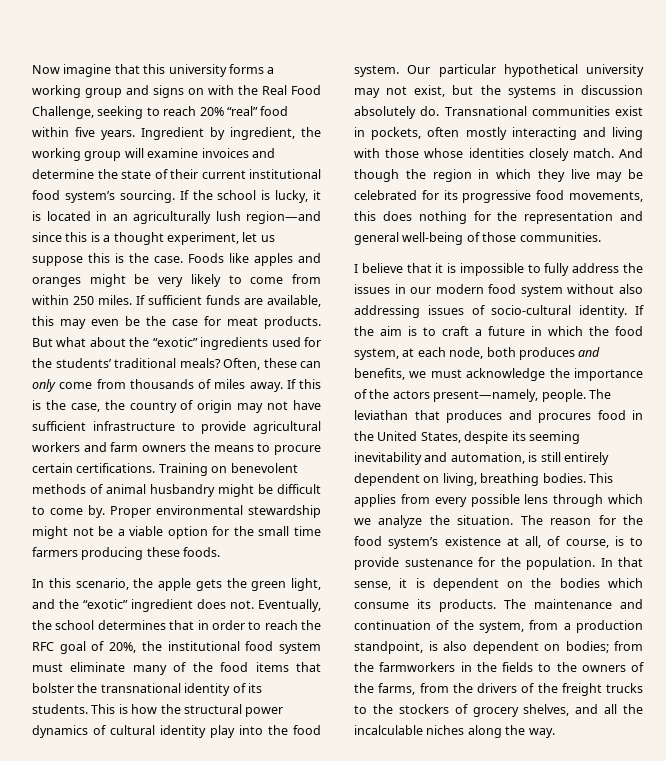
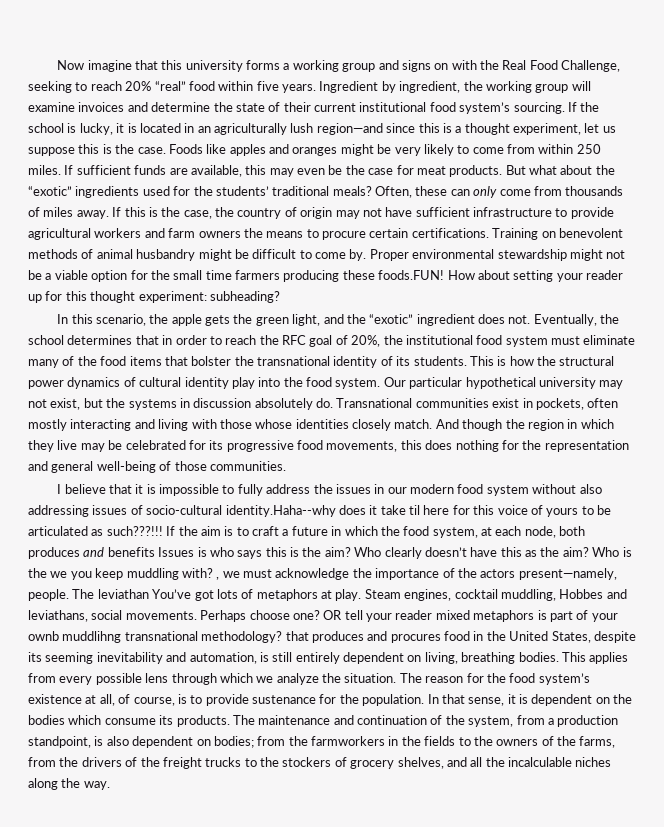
- Proper environmental stewardship might not be a viable option for the small time farmers producing these foods.
+ Proper environmental stewardship might not be a viable option for the small time farmers producing these foods.FUN! How about setting your reader up for this thought experiment: subheading?
- I believe that it is impossible to fully address the issues in our modern food system without also addressing issues of socio-cultural identity.
+ I believe that it is impossible to fully address the issues in our modern food system without also addressing issues of socio-cultural identity.Haha--why does it take til here for this voice of yours to be articulated as such???!!!
- If the aim is to craft a future in which the food system, at each node, both produces and benefits, we must acknowledge the importance of the actors present—namely, people.
+ If the aim is to craft a future in which the food system, at each node, both produces and benefits Issues is who says this is the aim? Who clearly doesn’t have this as the aim? Who is the we you keep muddling with? , we must acknowledge the importance of the actors present—namely, people.
- The leviathan that produces and procures food in the United States, despite its seeming inevitability and automation, is still entirely dependent on living, breathing bodies.
+ The leviathan You’ve got lots of metaphors at play. Steam engines, cocktail muddling, Hobbes and leviathans, social movements. Perhaps choose one? OR tell your reader mixed metaphors is part of your ownb muddlihng transnational methodology? that produces and procures food in the United States, despite its seeming inevitability and automation, is still entirely dependent on living, breathing bodies.

